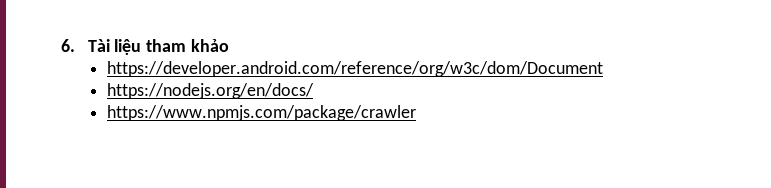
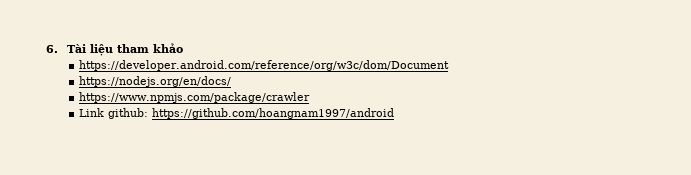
+ Link github: https://github.com/hoangnam1997/android

